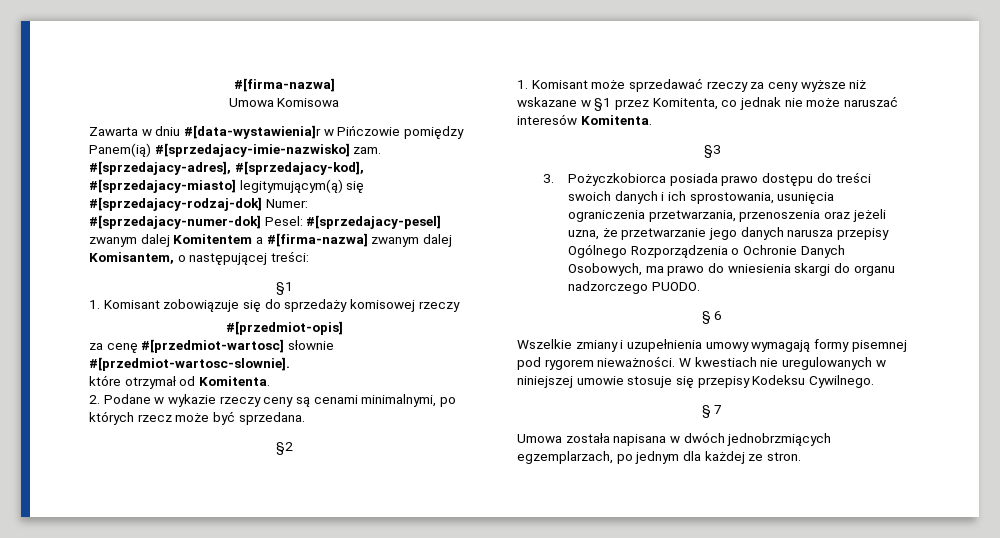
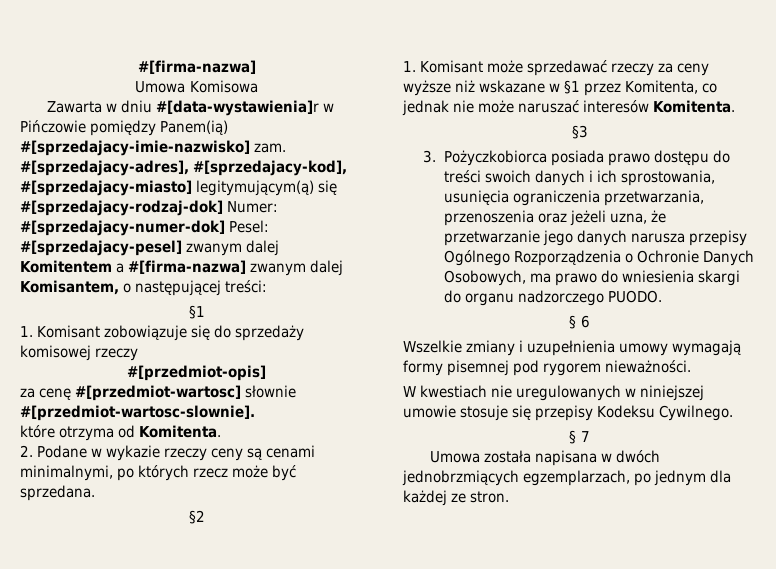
- które otrzymał od Komitenta.
+ które otrzyma od Komitenta.
- Wszelkie zmiany i uzupełnienia umowy wymagają formy pisemnej pod rygorem nieważności. W kwestiach nie uregulowanych w niniejszej umowie stosuje się przepisy Kodeksu Cywilnego.
+ Wszelkie zmiany i uzupełnienia umowy wymagają formy pisemnej pod rygorem nieważności.
+ W kwestiach nie uregulowanych w niniejszej umowie stosuje się przepisy Kodeksu Cywilnego.

